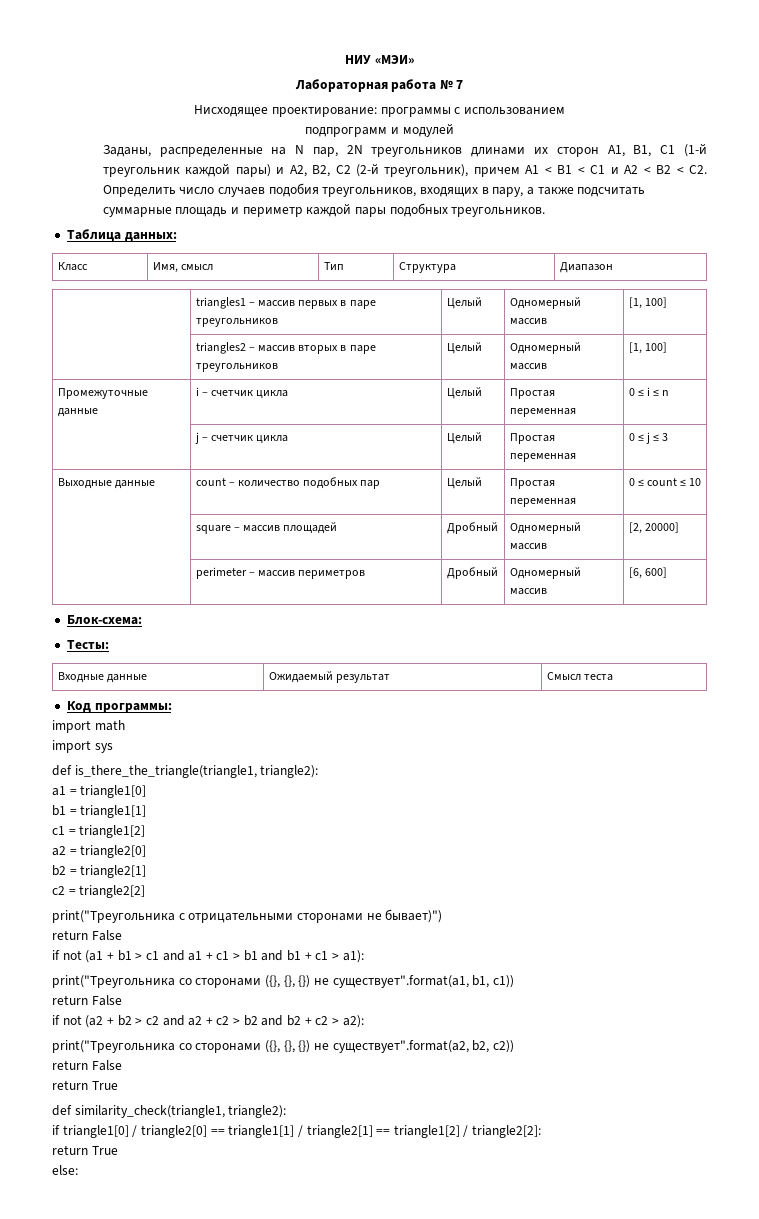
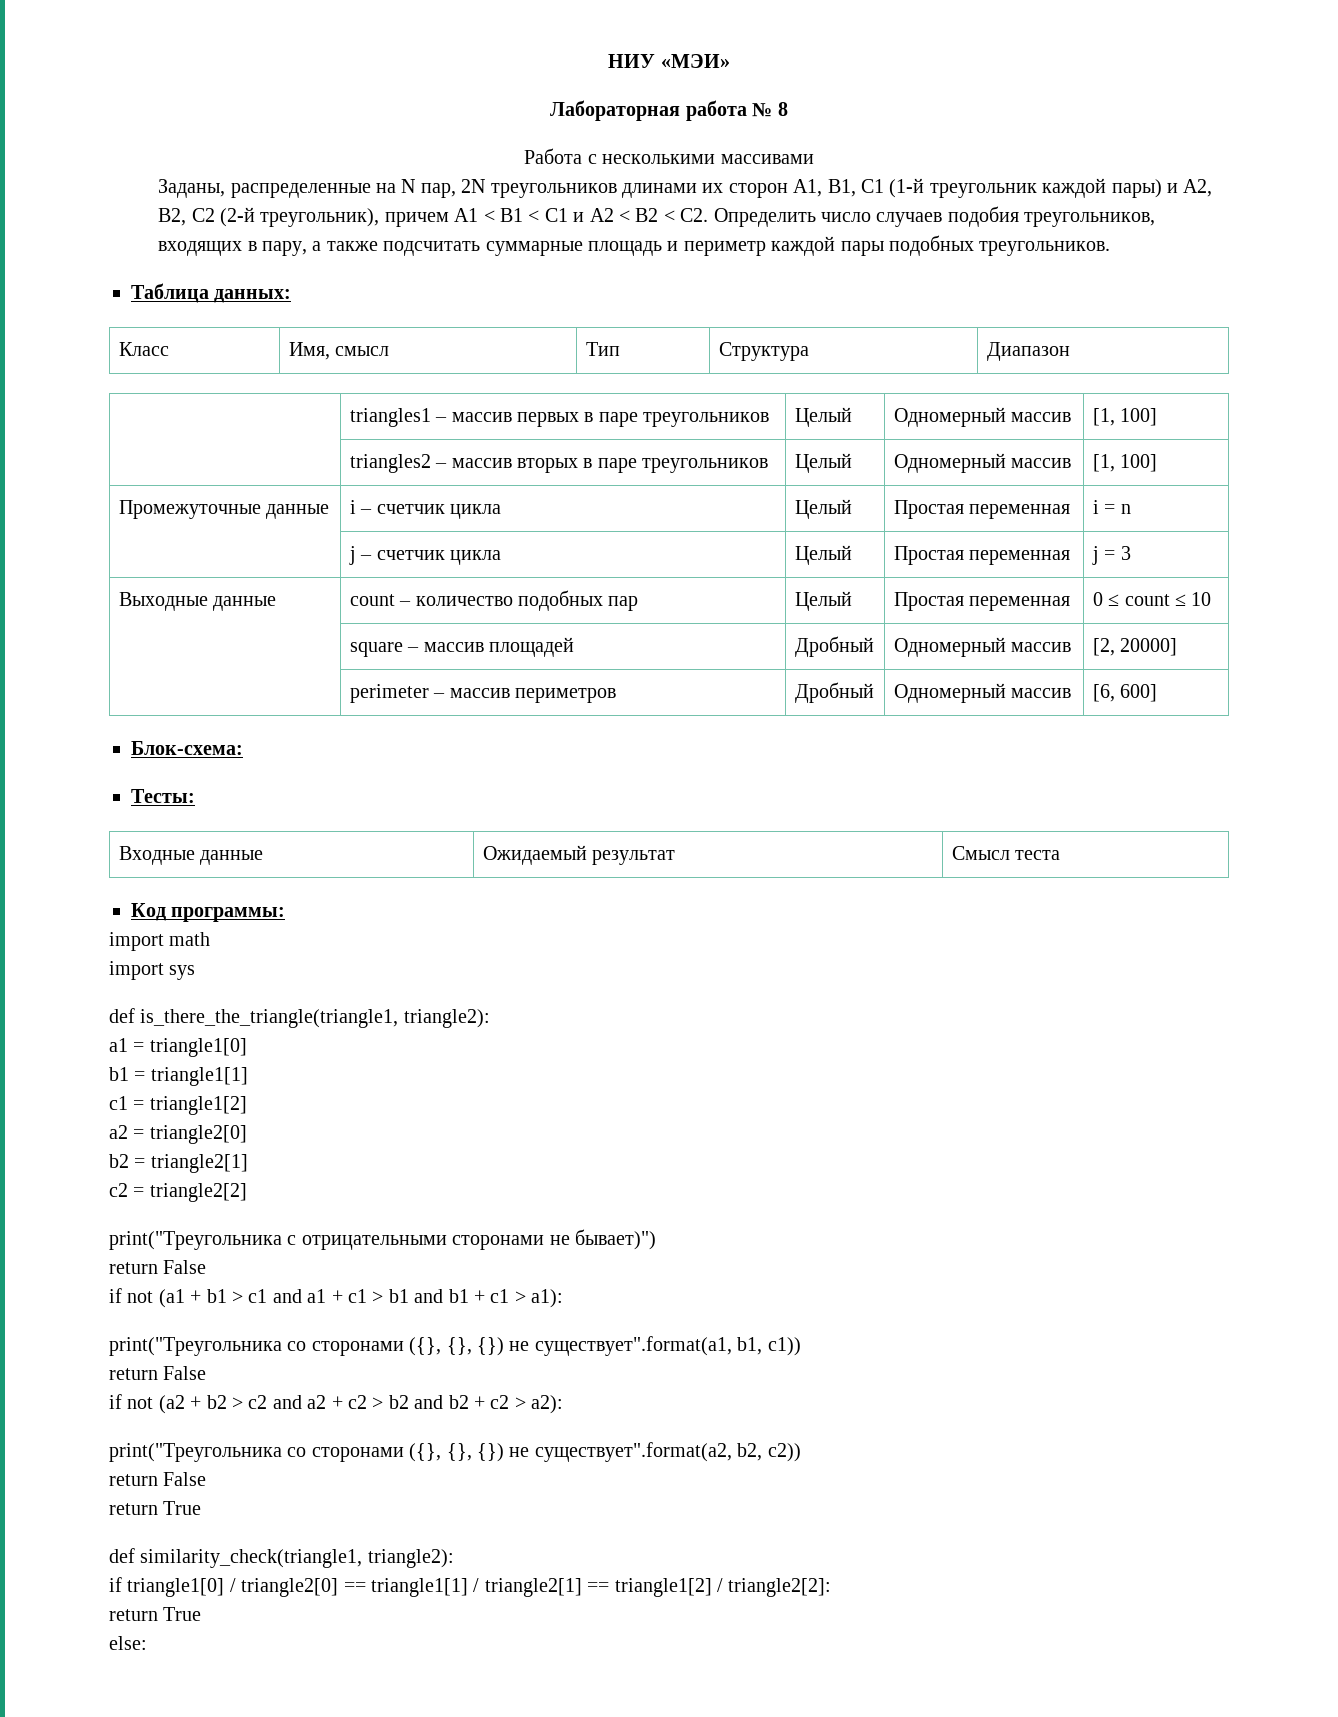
- Лабораторная работа № 7
- Нисходящее проектирование: программы с использованием
- подпрограмм и модулей
+ Лабораторная работа № 8
+ Работа с несколькими массивами
- Промежуточные данные | i – счетчик цикла | Целый | Простая переменная | 0 ≤ i ≤ n
+ Промежуточные данные | i – счетчик цикла | Целый | Простая переменная | i = n
- | j – счетчик цикла | Целый | Простая переменная | 0 ≤ j ≤ 3
+ | j – счетчик цикла | Целый | Простая переменная | j = 3

